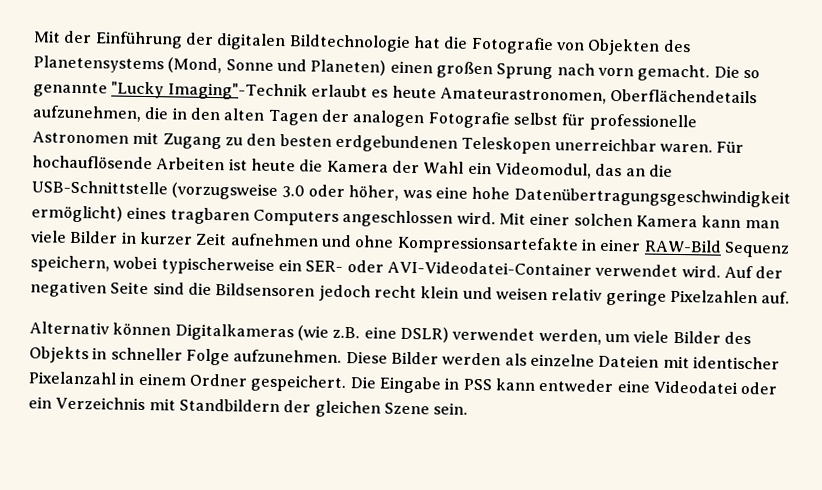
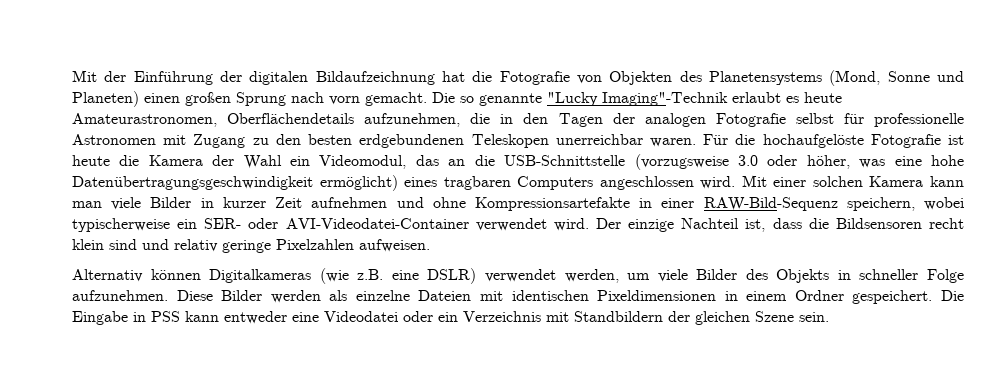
- Mit der Einführung der digitalen Bildtechnologie hat die Fotografie von Objekten des Planetensystems (Mond, Sonne und Planeten) einen großen Sprung nach vorn gemacht.
+ Mit der Einführung der digitalen Bildaufzeichnung hat die Fotografie von Objekten des Planetensystems (Mond, Sonne und Planeten) einen großen Sprung nach vorn gemacht.
- Die so genannte "Lucky Imaging"-Technik erlaubt es heute Amateurastronomen, Oberflächendetails aufzunehmen, die in den alten Tagen der analogen Fotografie selbst für professionelle Astronomen mit Zugang zu den besten erdgebundenen Teleskopen unerreichbar waren.
+ Die so genannte "Lucky Imaging"-Technik erlaubt es heute Amateurastronomen, Oberflächendetails aufzunehmen, die in den Tagen der analogen Fotografie selbst für professionelle Astronomen mit Zugang zu den besten erdgebundenen Teleskopen unerreichbar waren.
- Für hochauflösende Arbeiten ist heute die Kamera der Wahl ein Videomodul, das an die USB-Schnittstelle (vorzugsweise 3.0 oder höher, was eine hohe Datenübertragungsgeschwindigkeit ermöglicht) eines tragbaren Computers angeschlossen wird.
+ Für die hochaufgelöste Fotografie ist heute die Kamera der Wahl ein Videomodul, das an die USB-Schnittstelle (vorzugsweise 3.0 oder höher, was eine hohe Datenübertragungsgeschwindigkeit ermöglicht) eines tragbaren Computers angeschlossen wird.
- Mit einer solchen Kamera kann man viele Bilder in kurzer Zeit aufnehmen und ohne Kompressionsartefakte in einer RAW-Bild Sequenz speichern, wobei typischerweise ein SER- oder AVI-Videodatei-Container verwendet wird.
+ Mit einer solchen Kamera kann man viele Bilder in kurzer Zeit aufnehmen und ohne Kompressionsartefakte in einer RAW-Bild-Sequenz speichern, wobei typischerweise ein SER- oder AVI-Videodatei-Container verwendet wird.
- Auf der negativen Seite sind die Bildsensoren jedoch recht klein und weisen relativ geringe Pixelzahlen auf.
+ Der einzige Nachteil ist, dass die Bildsensoren recht klein sind und relativ geringe Pixelzahlen aufweisen.
- Diese Bilder werden als einzelne Dateien mit identischer Pixelanzahl in einem Ordner gespeichert.
+ Diese Bilder werden als einzelne Dateien mit identischen Pixeldimensionen in einem Ordner gespeichert.

